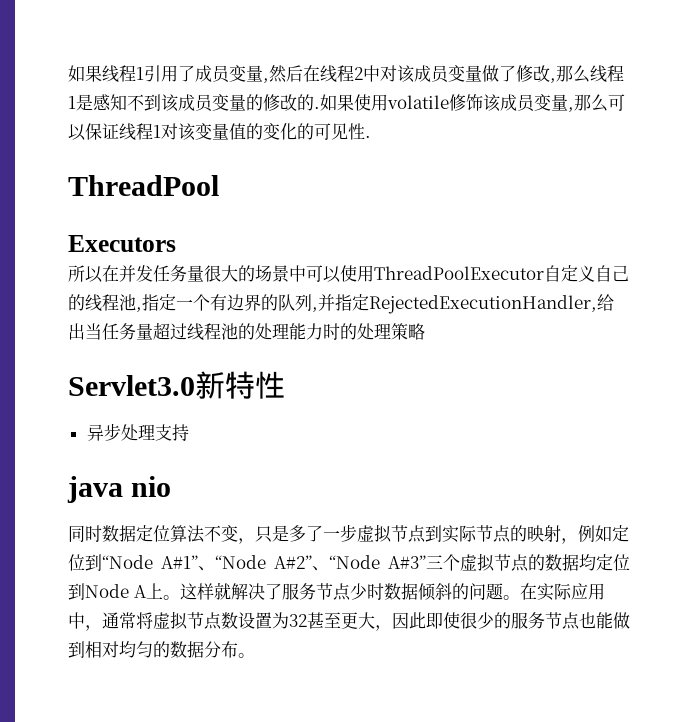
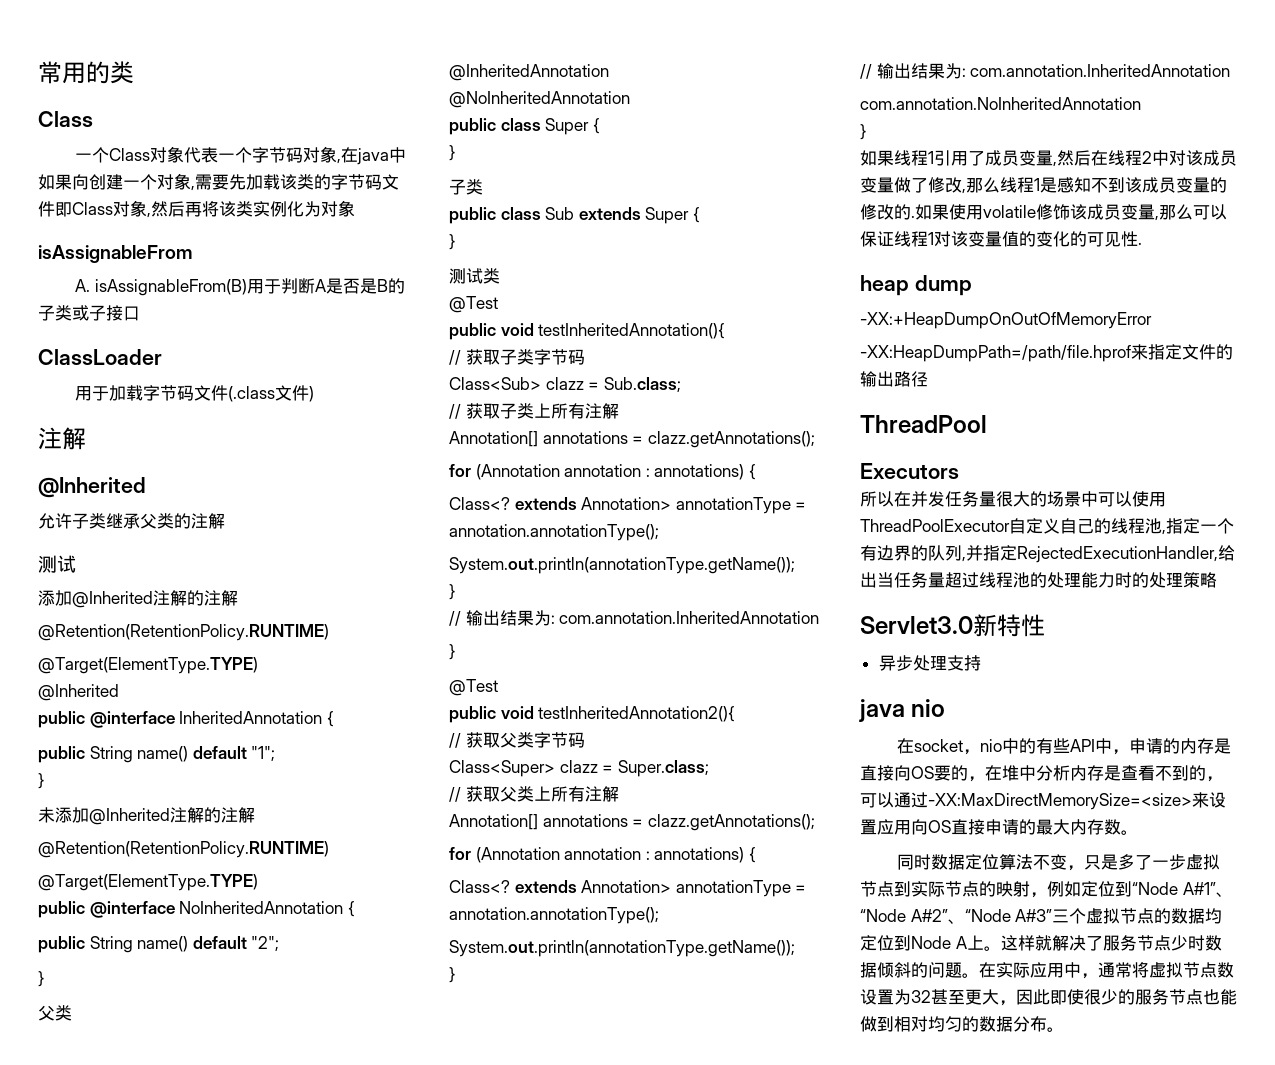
+ 常用的类
+ Class
+ 一个Class对象代表一个字节码对象,在java中如果向创建一个对象,需要先加载该类的字节码文件即Class对象,然后再将该类实例化为对象
+ isAssignableFrom
+ A. isAssignableFrom(B)用于判断A是否是B的子类或子接口
+ ClassLoader
+ 用于加载字节码文件(.class文件)
+ 注解
+ @Inherited
+ 允许子类继承父类的注解
+ 测试
+ 添加@Inherited注解的注解
+ @Retention(RetentionPolicy.RUNTIME)
+ @Target(ElementType.TYPE)
+ @Inherited
+ public @interface InheritedAnnotation {
+ public String name() default "1";
+ }
+ 未添加@Inherited注解的注解
+ @Retention(RetentionPolicy.RUNTIME)
+ @Target(ElementType.TYPE)
+ public @interface NoInheritedAnnotation {
+ public String name() default "2";
+ }
+ 父类
+ @InheritedAnnotation
+ @NoInheritedAnnotation
+ public class Super {
+ }
+ 子类
+ public class Sub extends Super {
+ }
+ 测试类
+ @Test
+ public void testInheritedAnnotation(){
+ // 获取子类字节码
+ Class<Sub> clazz = Sub.class;
+ // 获取子类上所有注解
+ Annotation[] annotations = clazz.getAnnotations();
+ for (Annotation annotation : annotations) {
+ Class<? extends Annotation> annotationType = annotation.annotationType();
+ System.out.println(annotationType.getName());
+ }
+ // 输出结果为: com.annotation.InheritedAnnotation
+ }
+ @Test
+ public void testInheritedAnnotation2(){
+ // 获取父类字节码
+ Class<Super> clazz = Super.class;
+ // 获取父类上所有注解
+ Annotation[] annotations = clazz.getAnnotations();
+ for (Annotation annotation : annotations) {
+ Class<? extends Annotation> annotationType = annotation.annotationType();
+ System.out.println(annotationType.getName());
+ }
+ // 输出结果为: com.annotation.InheritedAnnotation
+ com.annotation.NoInheritedAnnotation
+ }
+ heap dump
+ -XX:+HeapDumpOnOutOfMemoryError
+ -XX:HeapDumpPath=/path/file.hprof来指定文件的输出路径
+ 在socket，nio中的有些API中，申请的内存是直接向OS要的，在堆中分析内存是查看不到的，可以通过-XX:MaxDirectMemorySize=<size>来设置应用向OS直接申请的最大内存数。

